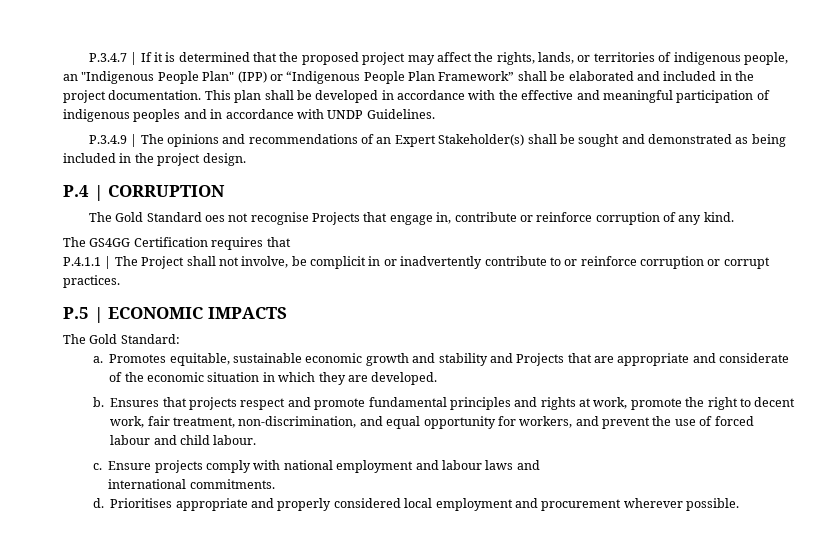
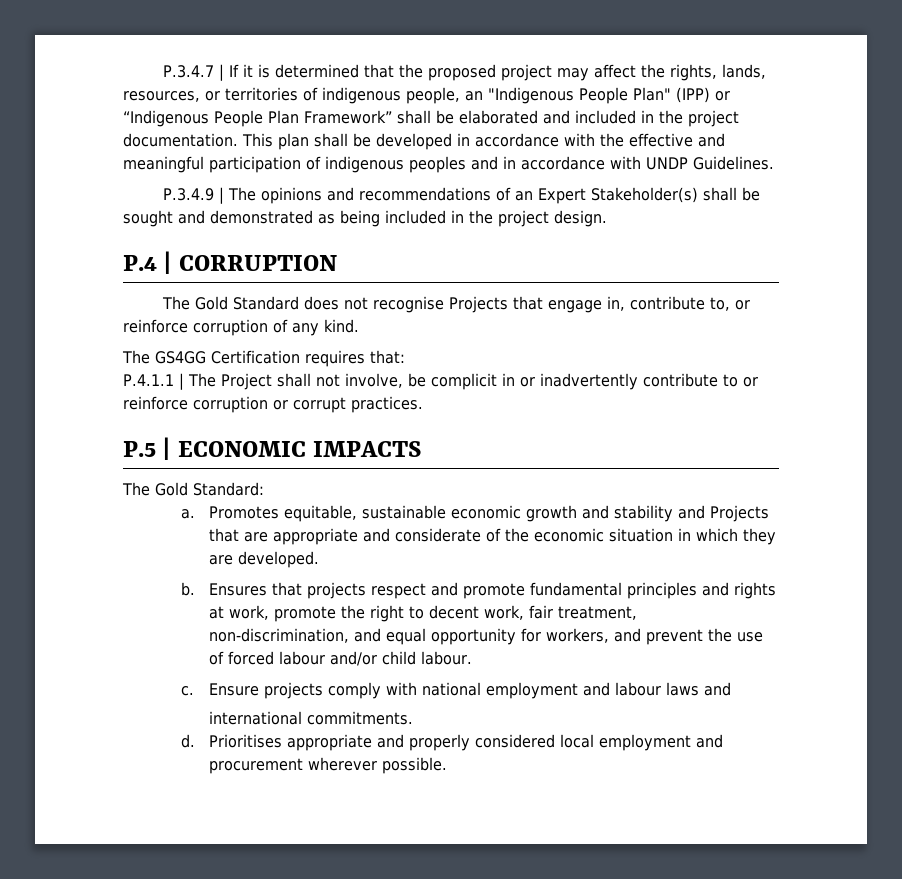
- P.3.4.7 | If it is determined that the proposed project may affect the rights, lands, or territories of indigenous people, an "Indigenous People Plan" (IPP) or “Indigenous People Plan Framework” shall be elaborated and included in the project documentation.
+ P.3.4.7 | If it is determined that the proposed project may affect the rights, lands, resources, or territories of indigenous people, an "Indigenous People Plan" (IPP) or “Indigenous People Plan Framework” shall be elaborated and included in the project documentation.
- The Gold Standard oes not recognise Projects that engage in, contribute or reinforce corruption of any kind.
+ The Gold Standard does not recognise Projects that engage in, contribute to, or reinforce corruption of any kind.
- The GS4GG Certification requires that
+ The GS4GG Certification requires that:
- Ensures that projects respect and promote fundamental principles and rights at work, promote the right to decent work, fair treatment, non-discrimination, and equal opportunity for workers, and prevent the use of forced labour and child labour.
+ Ensures that projects respect and promote fundamental principles and rights at work, promote the right to decent work, fair treatment, non-discrimination, and equal opportunity for workers, and prevent the use of forced labour and/or child labour.

